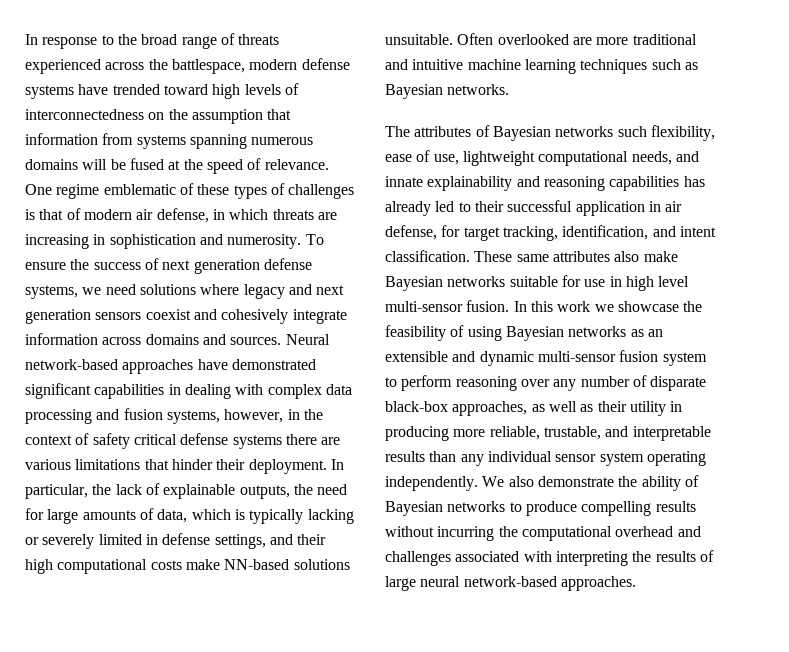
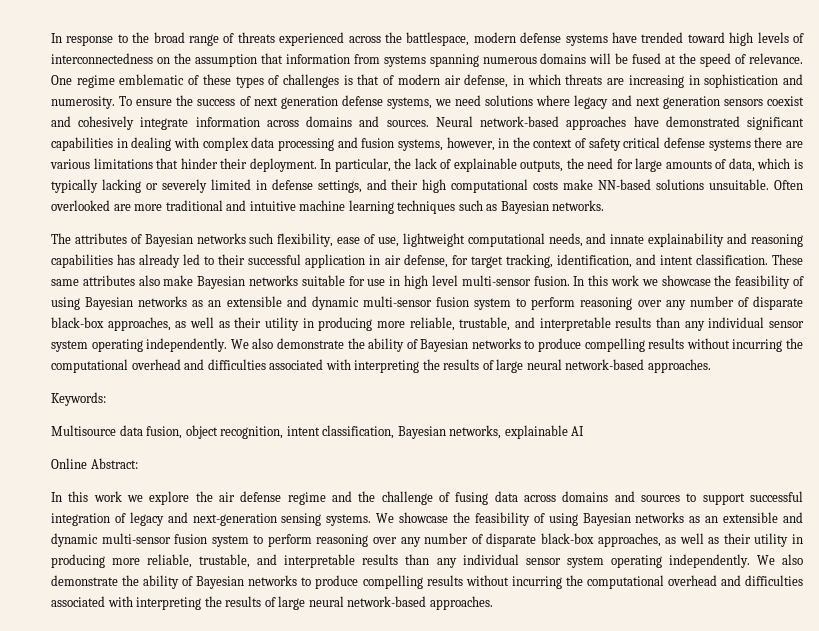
- In this work we showcase the feasibility of using Bayesian networks as an extensible and dynamic multi-sensor fusion system to perform reasoning over any number of disparate black-box approaches, as well as their utility in producing more reliable, trustable, and interpretable results than any individual sensor system operating independently. We also demonstrate the ability of Bayesian networks to produce compelling results without incurring the computational overhead and challenges associated with interpreting the results of large neural network-based approaches.
+ In this work we showcase the feasibility of using Bayesian networks as an extensible and dynamic multi-sensor fusion system to perform reasoning over any number of disparate black-box approaches, as well as their utility in producing more reliable, trustable, and interpretable results than any individual sensor system operating independently. We also demonstrate the ability of Bayesian networks to produce compelling results without incurring the computational overhead and difficulties associated with interpreting the results of large neural network-based approaches.
+ Keywords:
+ Multisource data fusion, object recognition, intent classification, Bayesian networks, explainable AI
+ Online Abstract:
+ In this work we explore the air defense regime and the challenge of fusing data across domains and sources to support successful integration of legacy and next-generation sensing systems. We showcase the feasibility of using Bayesian networks as an extensible and dynamic multi-sensor fusion system to perform reasoning over any number of disparate black-box approaches, as well as their utility in producing more reliable, trustable, and interpretable results than any individual sensor system operating independently. We also demonstrate the ability of Bayesian networks to produce compelling results without incurring the computational overhead and difficulties associated with interpreting the results of large neural network-based approaches.

